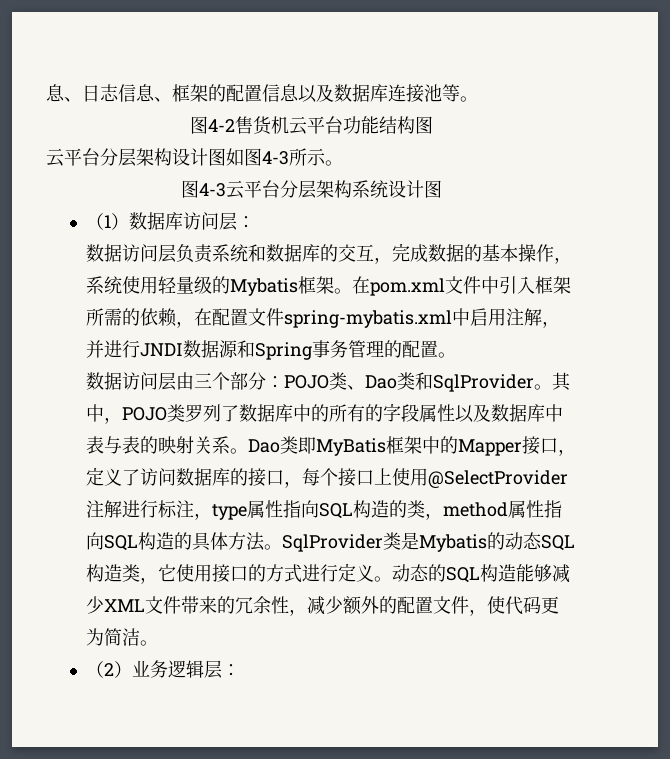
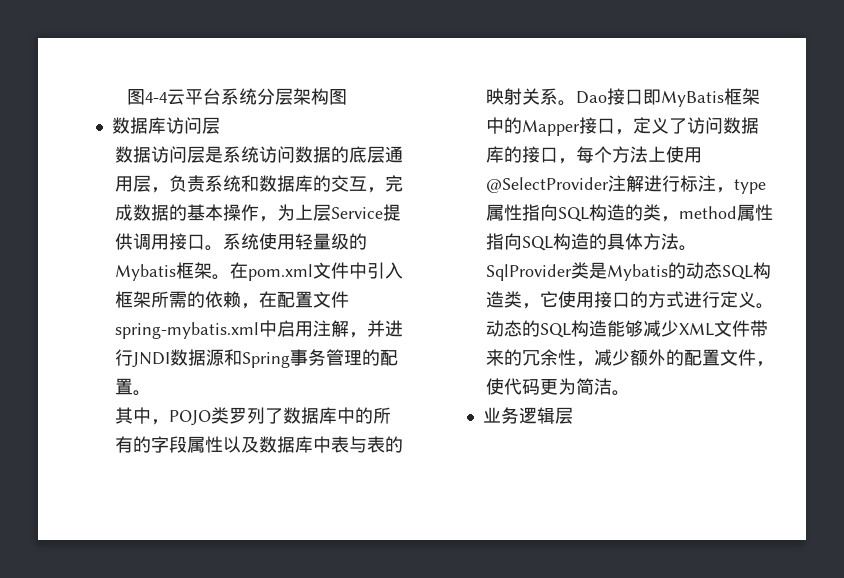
- 息、日志信息、框架的配置信息以及数据库连接池等。
- 图4-2售货机云平台功能结构图
- 云平台分层架构设计图如图4-3所示。
- 图4-3云平台分层架构系统设计图
- （1）数据库访问层：
- 数据访问层负责系统和数据库的交互，完成数据的基本操作，系统使用轻量级的Mybatis框架。
+ 图4-4云平台系统分层架构图
+ 数据库访问层
+ 数据访问层是系统访问数据的底层通用层，负责系统和数据库的交互，完成数据的基本操作，为上层Service提供调用接口。系统使用轻量级的Mybatis框架。
- 数据访问层由三个部分：POJO类、Dao类和SqlProvider。
- Dao类即MyBatis框架中的Mapper接口，定义了访问数据库的接口，每个接口上使用@SelectProvider注解进行标注，type属性指向SQL构造的类，method属性指向SQL构造的具体方法。
+ Dao接口即MyBatis框架中的Mapper接口，定义了访问数据库的接口，每个方法上使用@SelectProvider注解进行标注，type属性指向SQL构造的类，method属性指向SQL构造的具体方法。
- （2）业务逻辑层：
+ 业务逻辑层

